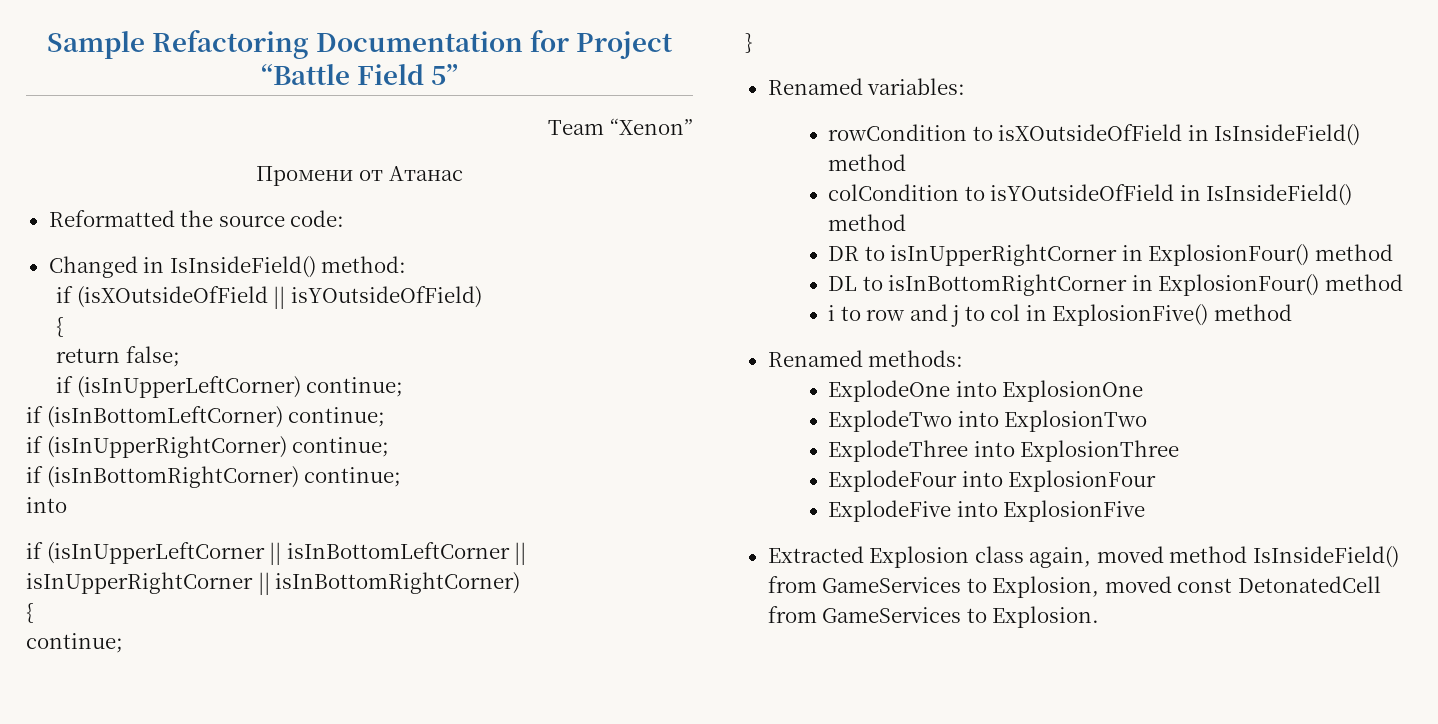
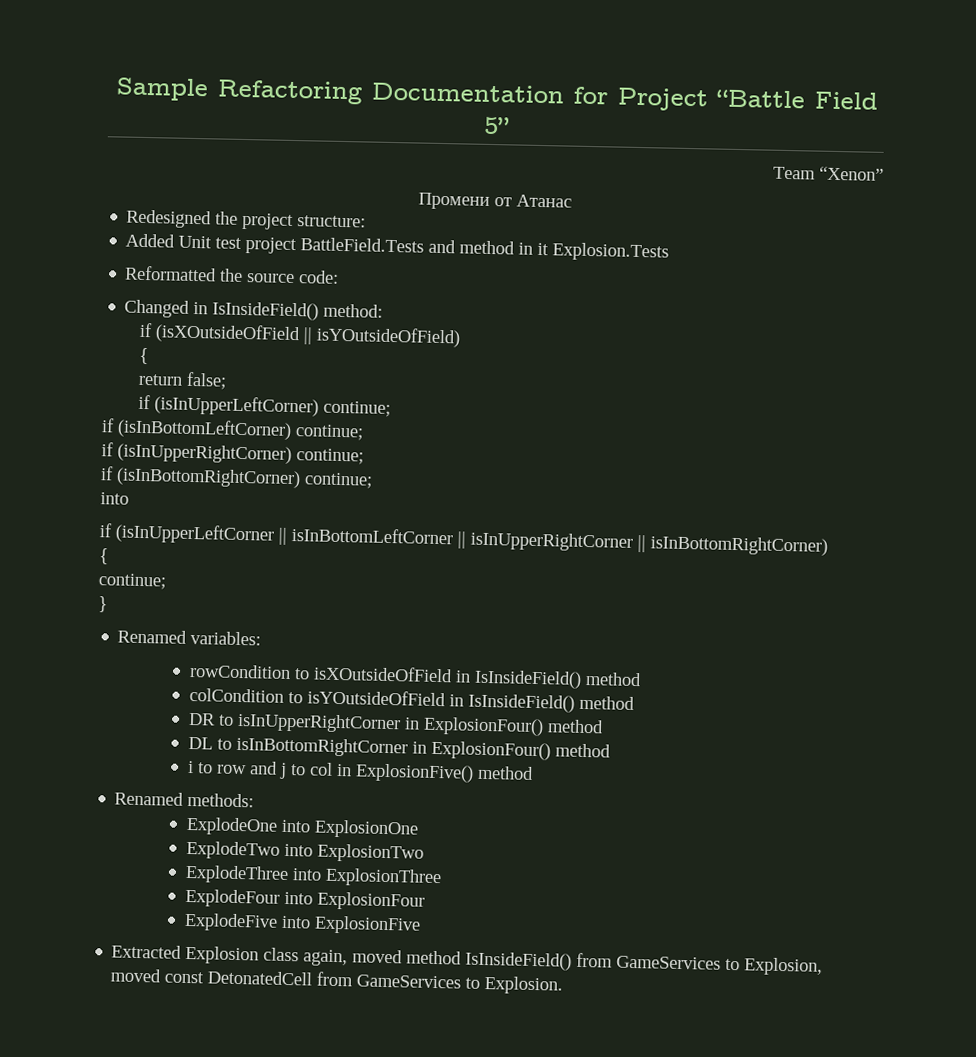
+ Redesigned the project structure:
+ Added Unit test project BattleField.Tests and method in it Explosion.Tests

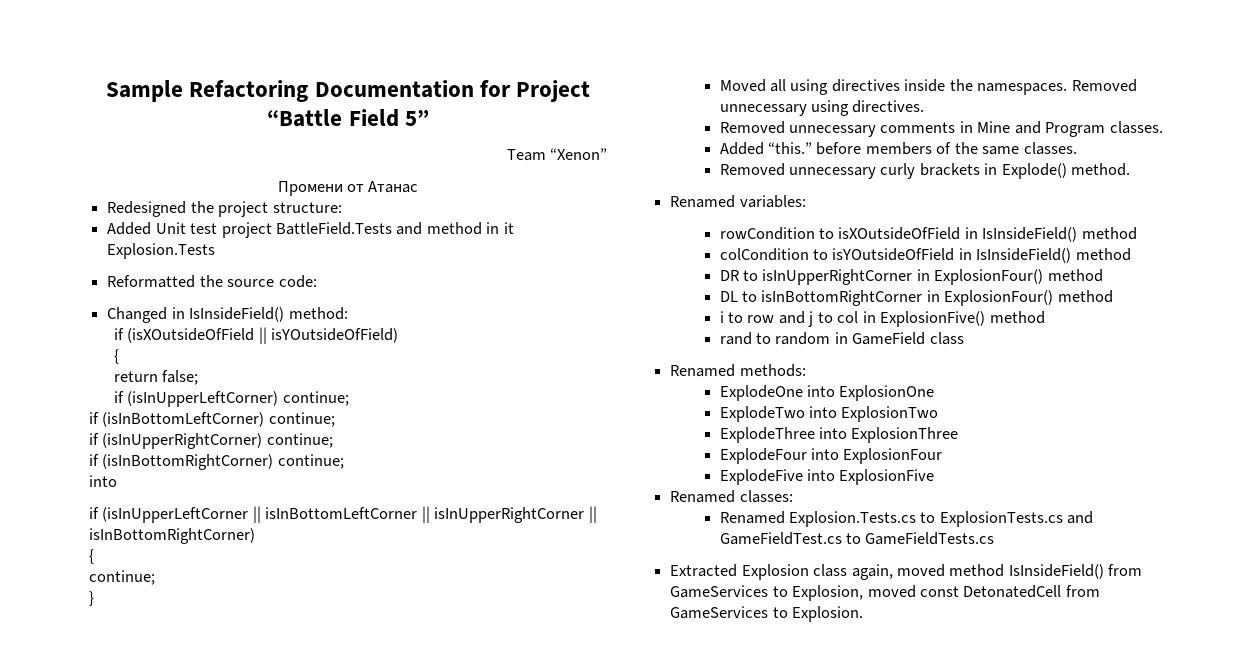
+ Moved all using directives inside the namespaces. Removed unnecessary using directives.
+ Removed unnecessary comments in Mine and Program classes.
+ Added “this.” before members of the same classes.
+ Removed unnecessary curly brackets in Explode() method.
+ rand to random in GameField class
+ Renamed classes:
+ Renamed Explosion.Tests.cs to ExplosionTests.cs and GameFieldTest.cs to GameFieldTests.cs

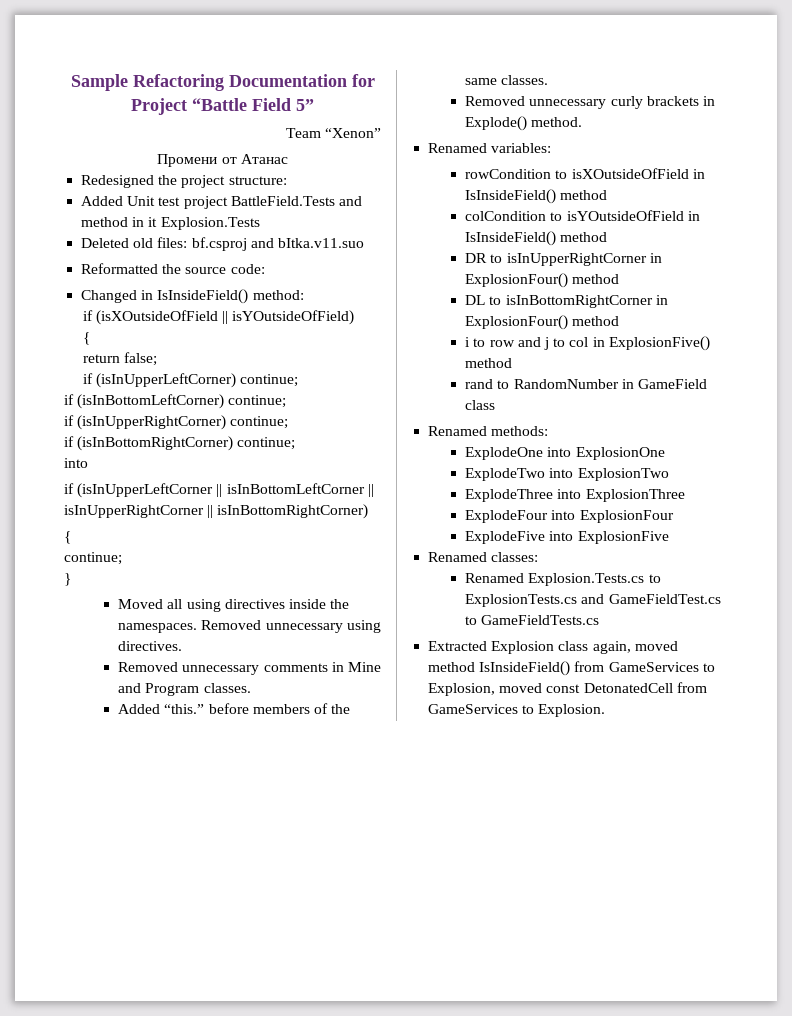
+ Deleted old files: bf.csproj and bItka.v11.suo
- rand to random in GameField class
+ rand to RandomNumber in GameField class

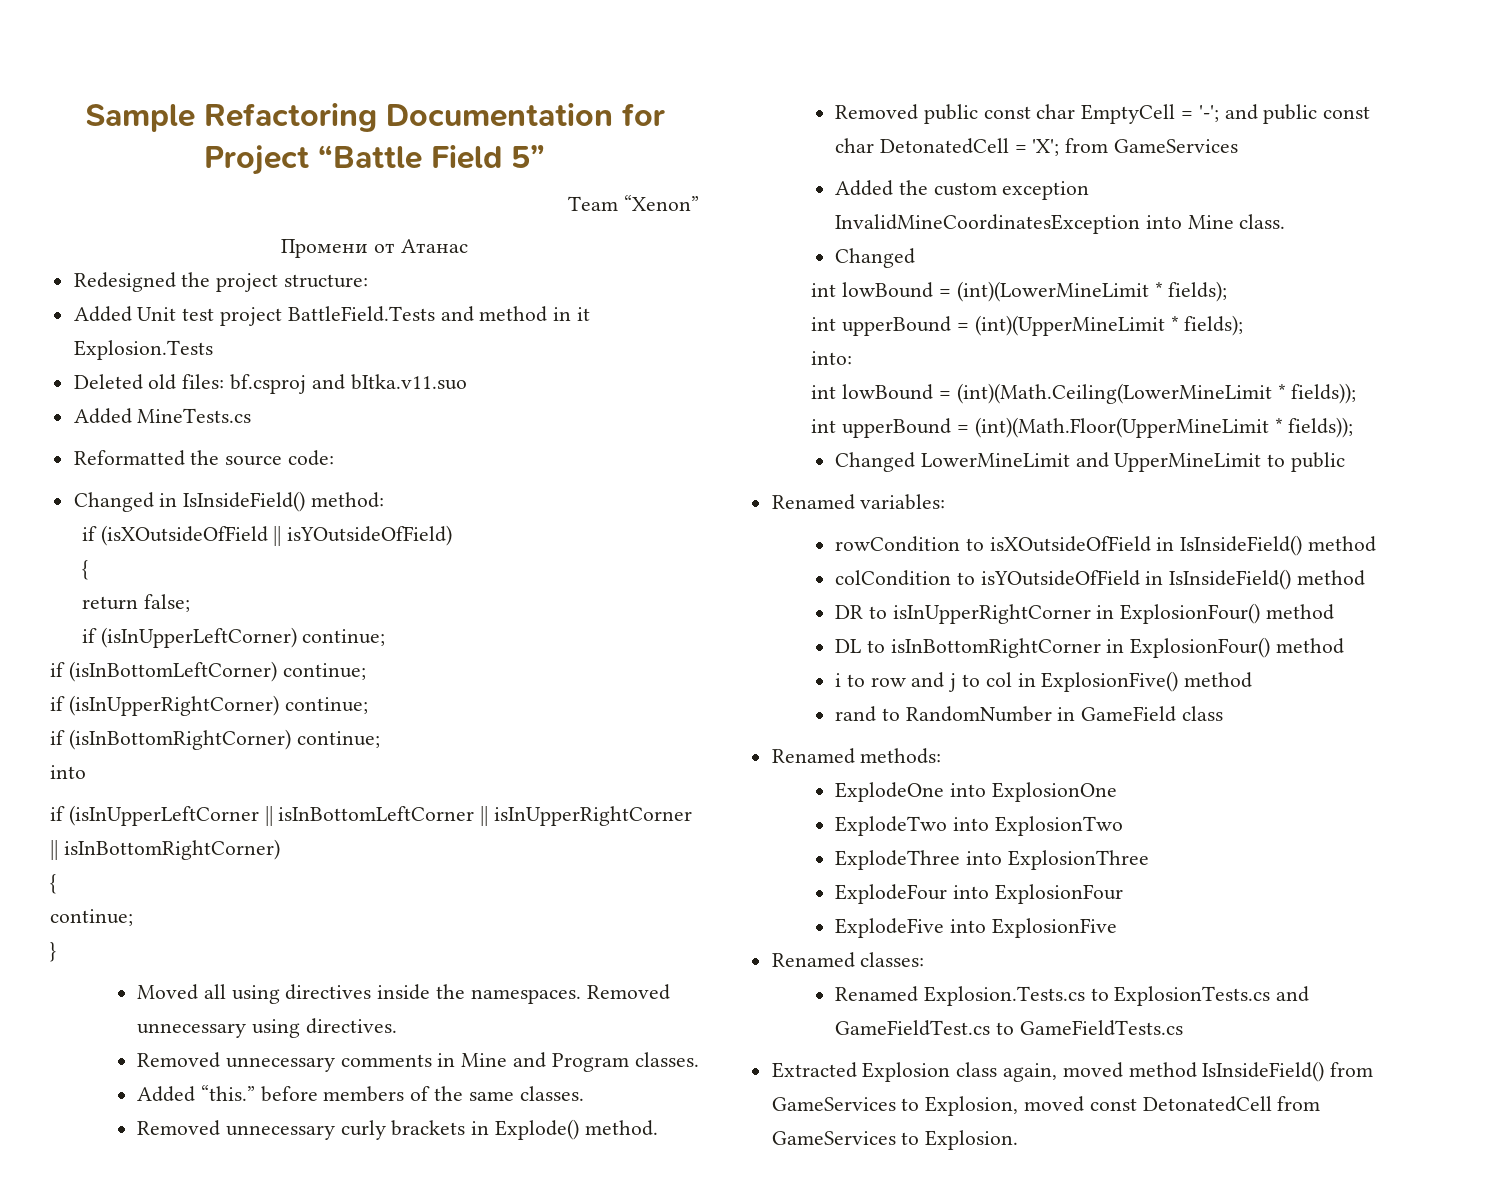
+ Added MineTests.cs
+ Removed public const char EmptyCell = '-'; and public const char DetonatedCell = 'X'; from GameServices
+ Added the custom exception InvalidMineCoordinatesException into Mine class.
+ Changed
+ int lowBound = (int)(LowerMineLimit * fields);
+ int upperBound = (int)(UpperMineLimit * fields);
+ into:
+ int lowBound = (int)(Math.Ceiling(LowerMineLimit * fields));
+ int upperBound = (int)(Math.Floor(UpperMineLimit * fields));
+ Changed LowerMineLimit and UpperMineLimit to public

